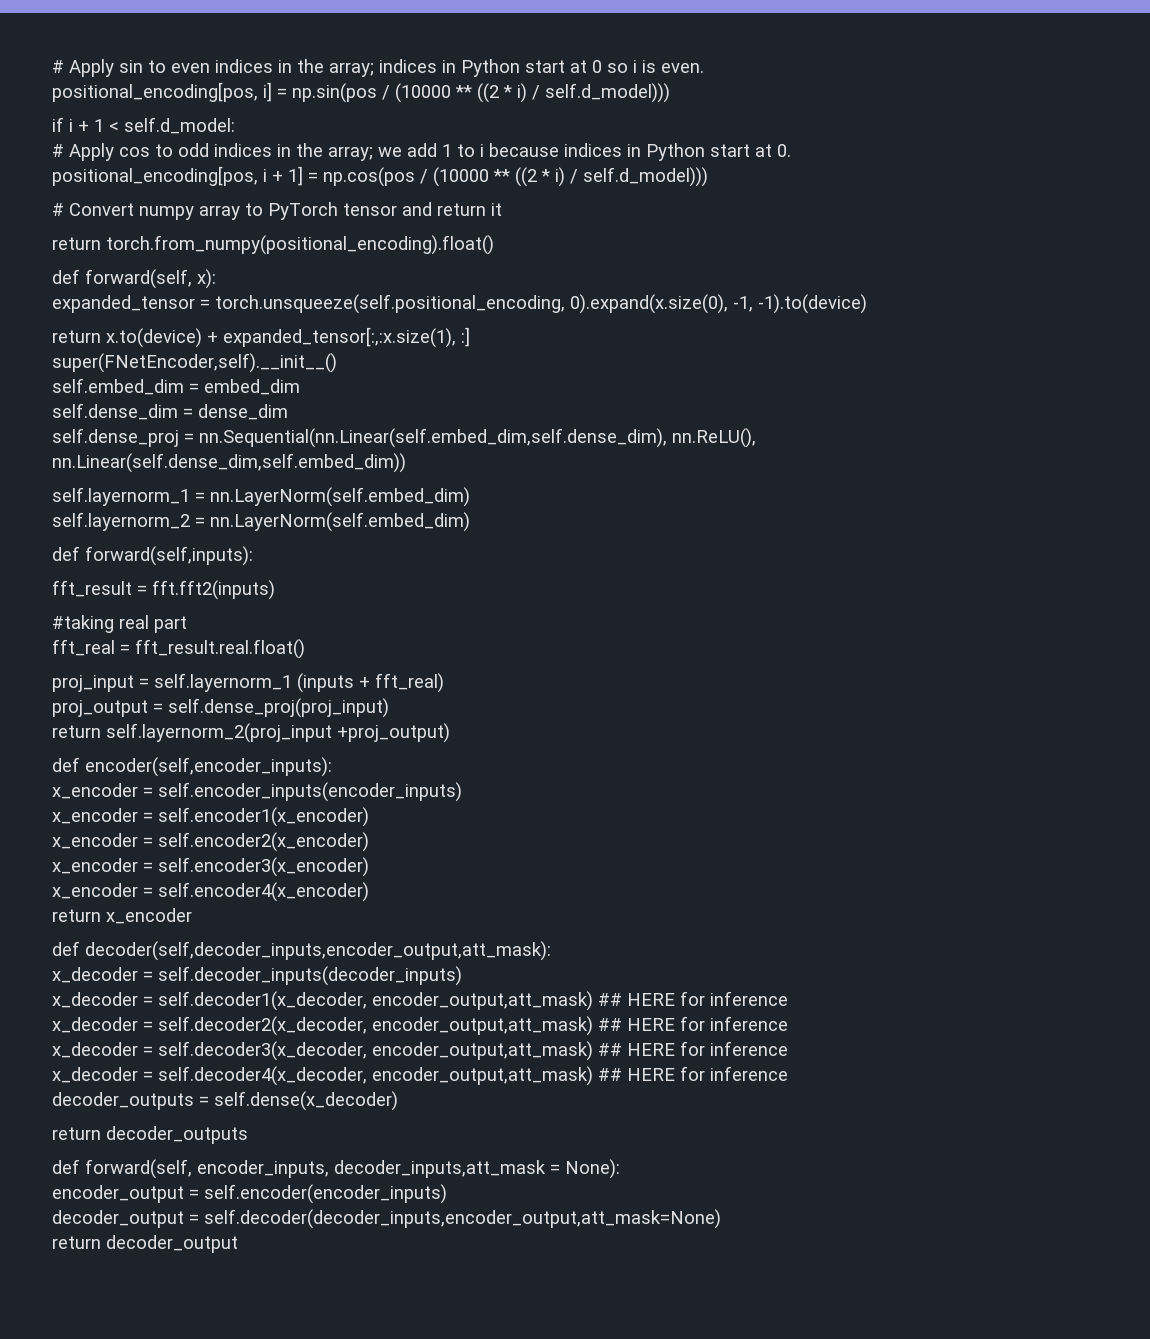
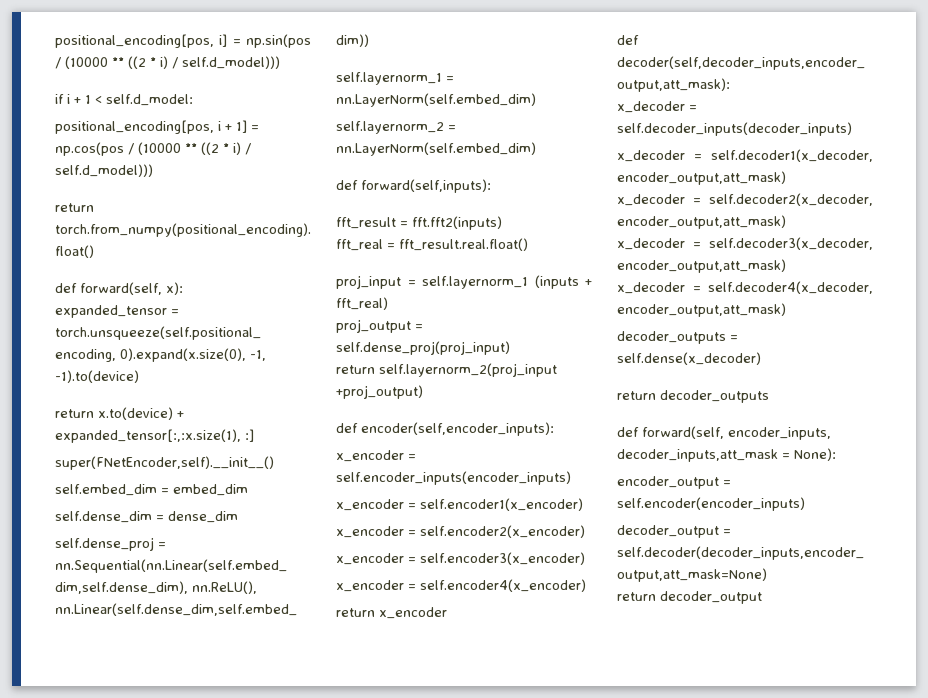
- # Apply sin to even indices in the array; indices in Python start at 0 so i is even.
- # Apply cos to odd indices in the array; we add 1 to i because indices in Python start at 0.
- # Convert numpy array to PyTorch tensor and return it
- #taking real part
- x_decoder = self.decoder1(x_decoder, encoder_output,att_mask) ## HERE for inference
+ x_decoder = self.decoder1(x_decoder, encoder_output,att_mask)
- x_decoder = self.decoder2(x_decoder, encoder_output,att_mask) ## HERE for inference
+ x_decoder = self.decoder2(x_decoder, encoder_output,att_mask)
- x_decoder = self.decoder3(x_decoder, encoder_output,att_mask) ## HERE for inference
+ x_decoder = self.decoder3(x_decoder, encoder_output,att_mask)
- x_decoder = self.decoder4(x_decoder, encoder_output,att_mask) ## HERE for inference
+ x_decoder = self.decoder4(x_decoder, encoder_output,att_mask)

